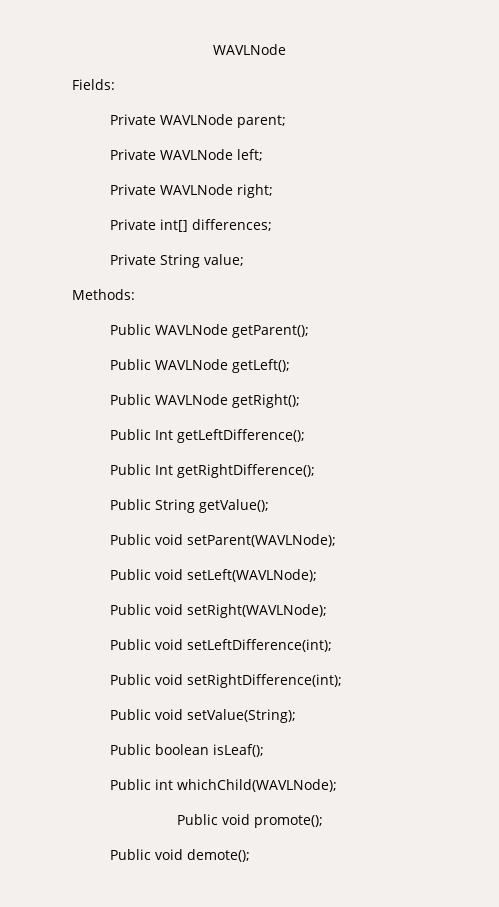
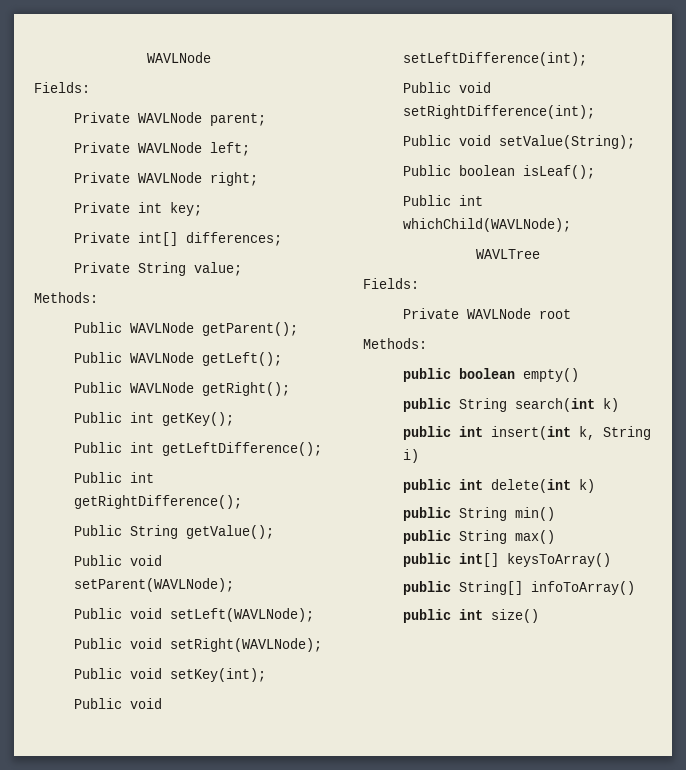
+ Private int key;
- Public Int getLeftDifference();
+ Public int getKey();
+ Public int getLeftDifference();
- Public Int getRightDifference();
+ Public int getRightDifference();
+ Public void setKey(int);
- Public void promote();
- Public void demote();
+ WAVLTree
+ Fields:
+ Private WAVLNode root
+ Methods:
+ public boolean empty()
+ public String search(int k)
+ public int insert(int k, String i)
+ public int delete(int k)
+ public String min()
+ public String max()
+ public int[] keysToArray()
+ public String[] infoToArray()
+ public int size()

